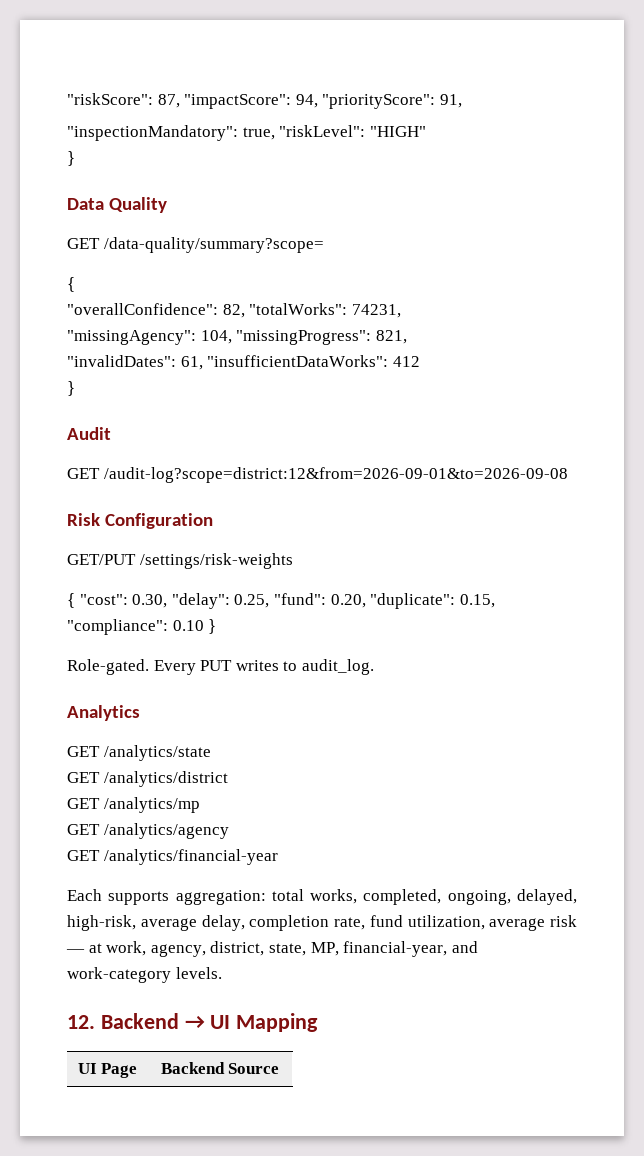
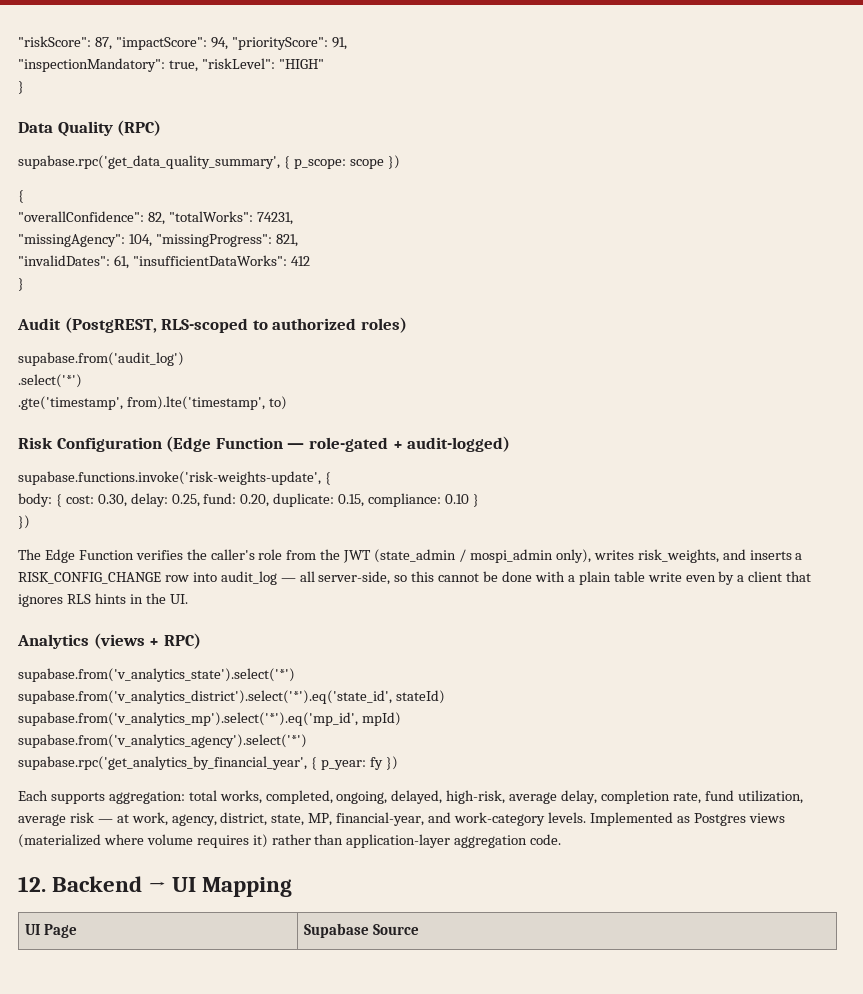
- Data Quality
- GET /data-quality/summary?scope=
+ Data Quality (RPC)
+ supabase.rpc('get_data_quality_summary', { p_scope: scope })
- Audit
- GET /audit-log?scope=district:12&from=2026-09-01&to=2026-09-08
- Risk Configuration
- GET/PUT /settings/risk-weights
- { "cost": 0.30, "delay": 0.25, "fund": 0.20, "duplicate": 0.15, "compliance": 0.10 }
- Role-gated. Every PUT writes to audit_log.
- Analytics
- GET /analytics/state
- GET /analytics/district
- GET /analytics/mp
- GET /analytics/agency
- GET /analytics/financial-year
+ Audit (PostgREST, RLS-scoped to authorized roles)
+ supabase.from('audit_log')
+ .select('*')
+ .gte('timestamp', from).lte('timestamp', to)
+ Risk Configuration (Edge Function — role-gated + audit-logged)
+ supabase.functions.invoke('risk-weights-update', {
+ body: { cost: 0.30, delay: 0.25, fund: 0.20, duplicate: 0.15, compliance: 0.10 }
+ })
+ The Edge Function verifies the caller's role from the JWT (state_admin / mospi_admin only), writes risk_weights, and inserts a RISK_CONFIG_CHANGE row into audit_log — all server-side, so this cannot be done with a plain table write even by a client that ignores RLS hints in the UI.
+ Analytics (views + RPC)
+ supabase.from('v_analytics_state').select('*')
+ supabase.from('v_analytics_district').select('*').eq('state_id', stateId)
+ supabase.from('v_analytics_mp').select('*').eq('mp_id', mpId)
+ supabase.from('v_analytics_agency').select('*')
+ supabase.rpc('get_analytics_by_financial_year', { p_year: fy })
+ Implemented as Postgres views (materialized where volume requires it) rather than application-layer aggregation code.
- UI Page | Backend Source
+ UI Page | Supabase Source

